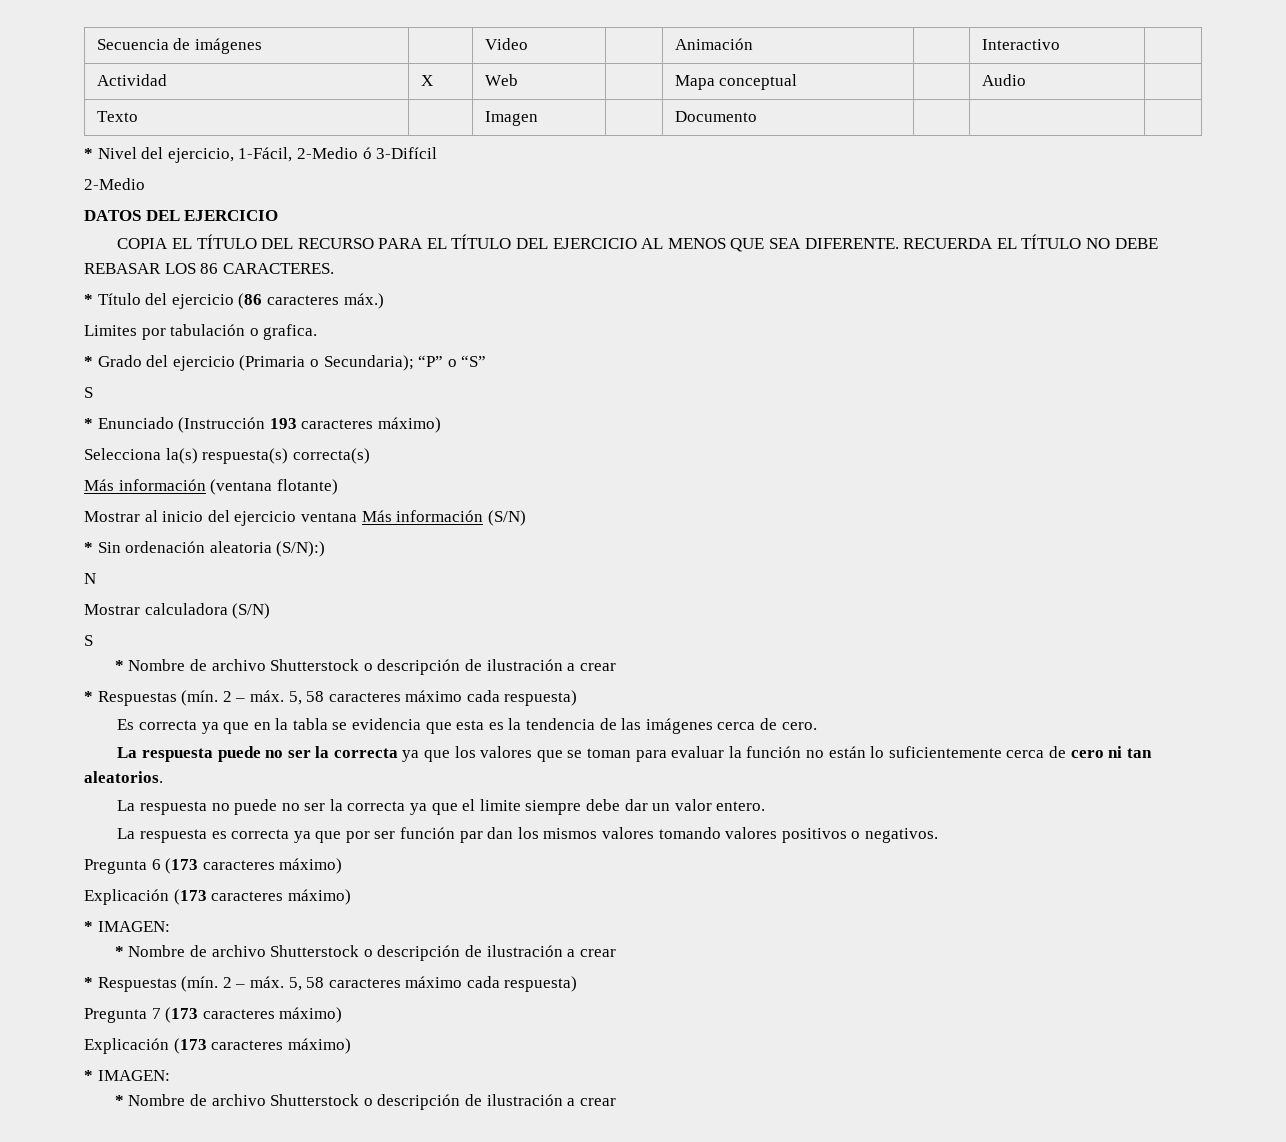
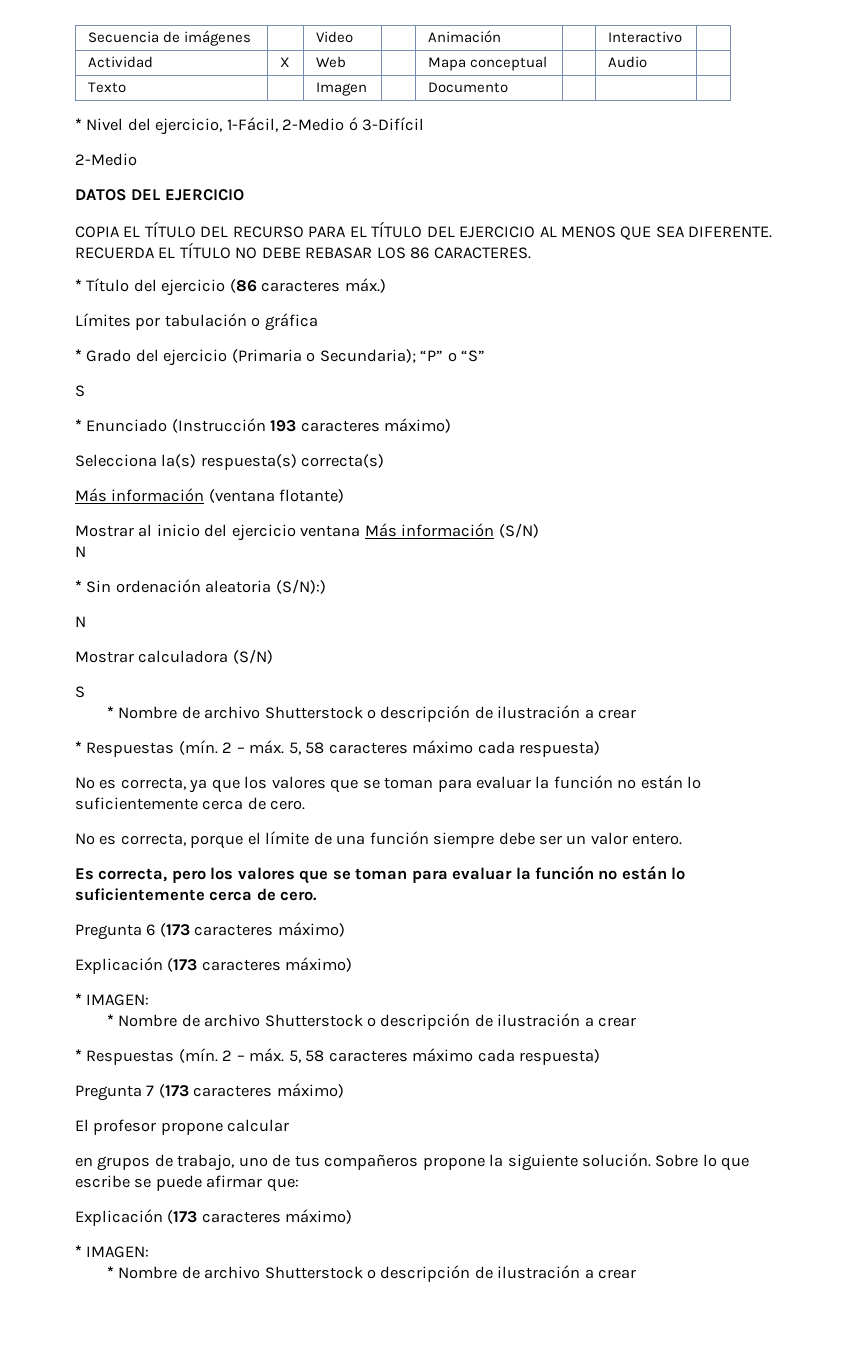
- Limites por tabulación o grafica.
+ Límites por tabulación o gráfica
  Mostrar al inicio del ejercicio ventana Más información (S/N)
+ N
- Es correcta ya que en la tabla se evidencia que esta es la tendencia de las imágenes cerca de cero.
- La respuesta puede no ser la correcta ya que los valores que se toman para evaluar la función no están lo suficientemente cerca de cero ni tan aleatorios.
- La respuesta no puede no ser la correcta ya que el limite siempre debe dar un valor entero.
+ No es correcta, ya que los valores que se toman para evaluar la función no están lo suficientemente cerca de cero.
+ No es correcta, porque el límite de una función siempre debe ser un valor entero.
- La respuesta es correcta ya que por ser función par dan los mismos valores tomando valores positivos o negativos.
+ Es correcta, pero los valores que se toman para evaluar la función no están lo suficientemente cerca de cero.
+ El profesor propone calcular
+ en grupos de trabajo, uno de tus compañeros propone la siguiente solución. Sobre lo que escribe se puede afirmar que:

